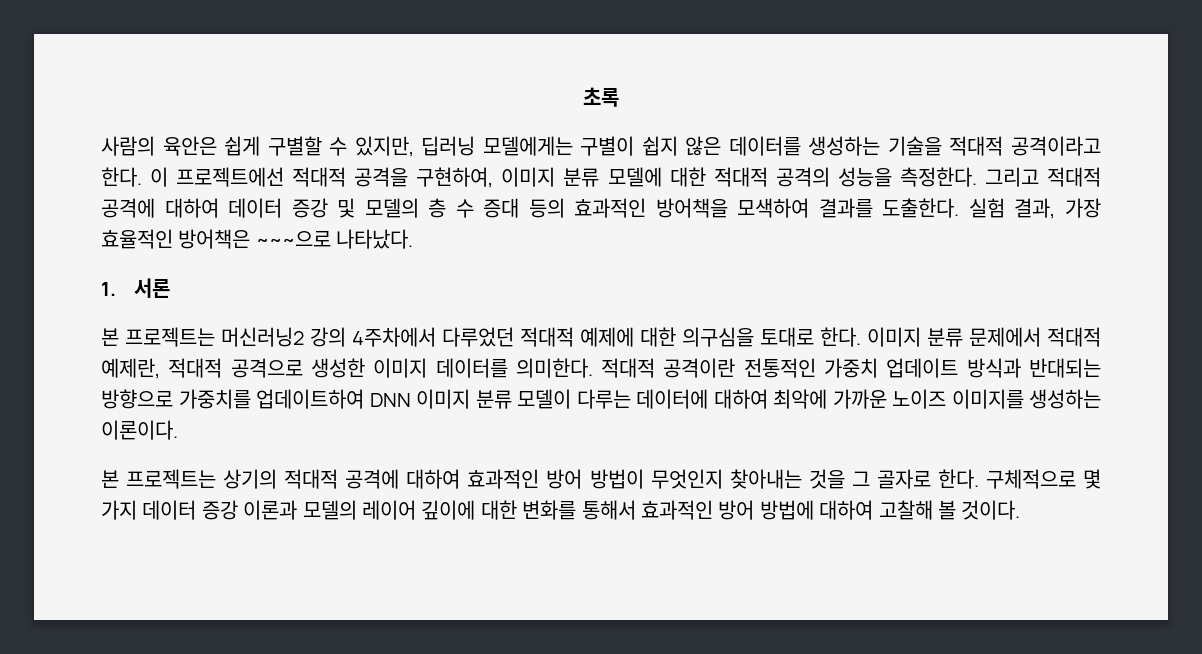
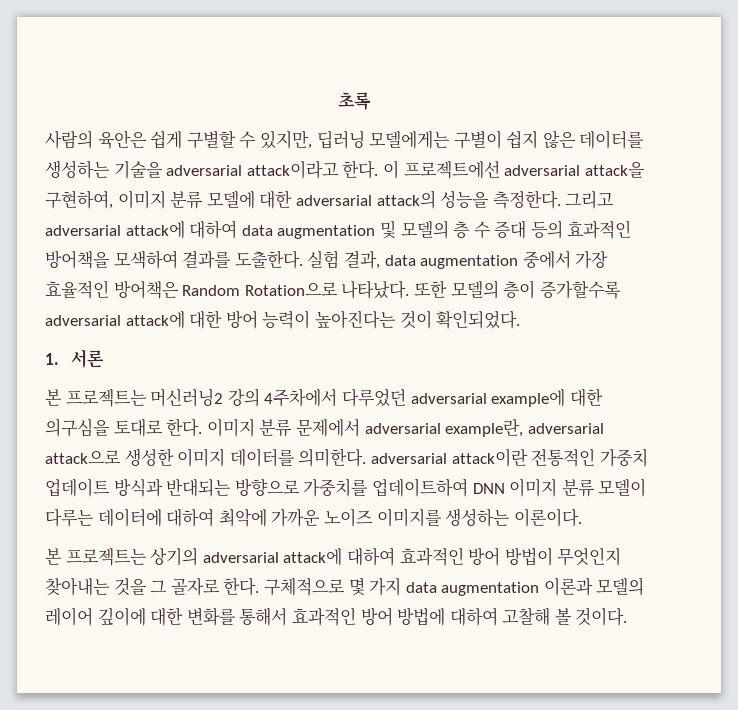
- 사람의 육안은 쉽게 구별할 수 있지만, 딥러닝 모델에게는 구별이 쉽지 않은 데이터를 생성하는 기술을 적대적 공격이라고 한다.
+ 사람의 육안은 쉽게 구별할 수 있지만, 딥러닝 모델에게는 구별이 쉽지 않은 데이터를 생성하는 기술을 adversarial attack이라고 한다.
- 이 프로젝트에선 적대적 공격을 구현하여, 이미지 분류 모델에 대한 적대적 공격의 성능을 측정한다.
+ 이 프로젝트에선 adversarial attack을 구현하여, 이미지 분류 모델에 대한 adversarial attack의 성능을 측정한다.
- 그리고 적대적 공격에 대하여 데이터 증강 및 모델의 층 수 증대 등의 효과적인 방어책을 모색하여 결과를 도출한다.
+ 그리고 adversarial attack에 대하여 data augmentation 및 모델의 층 수 증대 등의 효과적인 방어책을 모색하여 결과를 도출한다.
- 실험 결과, 가장 효율적인 방어책은 ~~~으로 나타났다.
+ 실험 결과, data augmentation 중에서 가장 효율적인 방어책은 Random Rotation으로 나타났다. 또한 모델의 층이 증가할수록 adversarial attack에 대한 방어 능력이 높아진다는 것이 확인되었다.
- 본 프로젝트는 머신러닝2 강의 4주차에서 다루었던 적대적 예제에 대한 의구심을 토대로 한다.
+ 본 프로젝트는 머신러닝2 강의 4주차에서 다루었던 adversarial example에 대한 의구심을 토대로 한다.
- 이미지 분류 문제에서 적대적 예제란, 적대적 공격으로 생성한 이미지 데이터를 의미한다. 적대적 공격이란 전통적인 가중치 업데이트 방식과 반대되는 방향으로 가중치를 업데이트하여 DNN 이미지 분류 모델이 다루는 데이터에 대하여 최악에 가까운 노이즈 이미지를 생성하는 이론이다.
+ 이미지 분류 문제에서 adversarial example란, adversarial attack으로 생성한 이미지 데이터를 의미한다. adversarial attack이란 전통적인 가중치 업데이트 방식과 반대되는 방향으로 가중치를 업데이트하여 DNN 이미지 분류 모델이 다루는 데이터에 대하여 최악에 가까운 노이즈 이미지를 생성하는 이론이다.
- 본 프로젝트는 상기의 적대적 공격에 대하여 효과적인 방어 방법이 무엇인지 찾아내는 것을 그 골자로 한다.
+ 본 프로젝트는 상기의 adversarial attack에 대하여 효과적인 방어 방법이 무엇인지 찾아내는 것을 그 골자로 한다.
- 구체적으로 몇 가지 데이터 증강 이론과 모델의 레이어 깊이에 대한 변화를 통해서 효과적인 방어 방법에 대하여 고찰해 볼 것이다.
+ 구체적으로 몇 가지 data augmentation 이론과 모델의 레이어 깊이에 대한 변화를 통해서 효과적인 방어 방법에 대하여 고찰해 볼 것이다.

